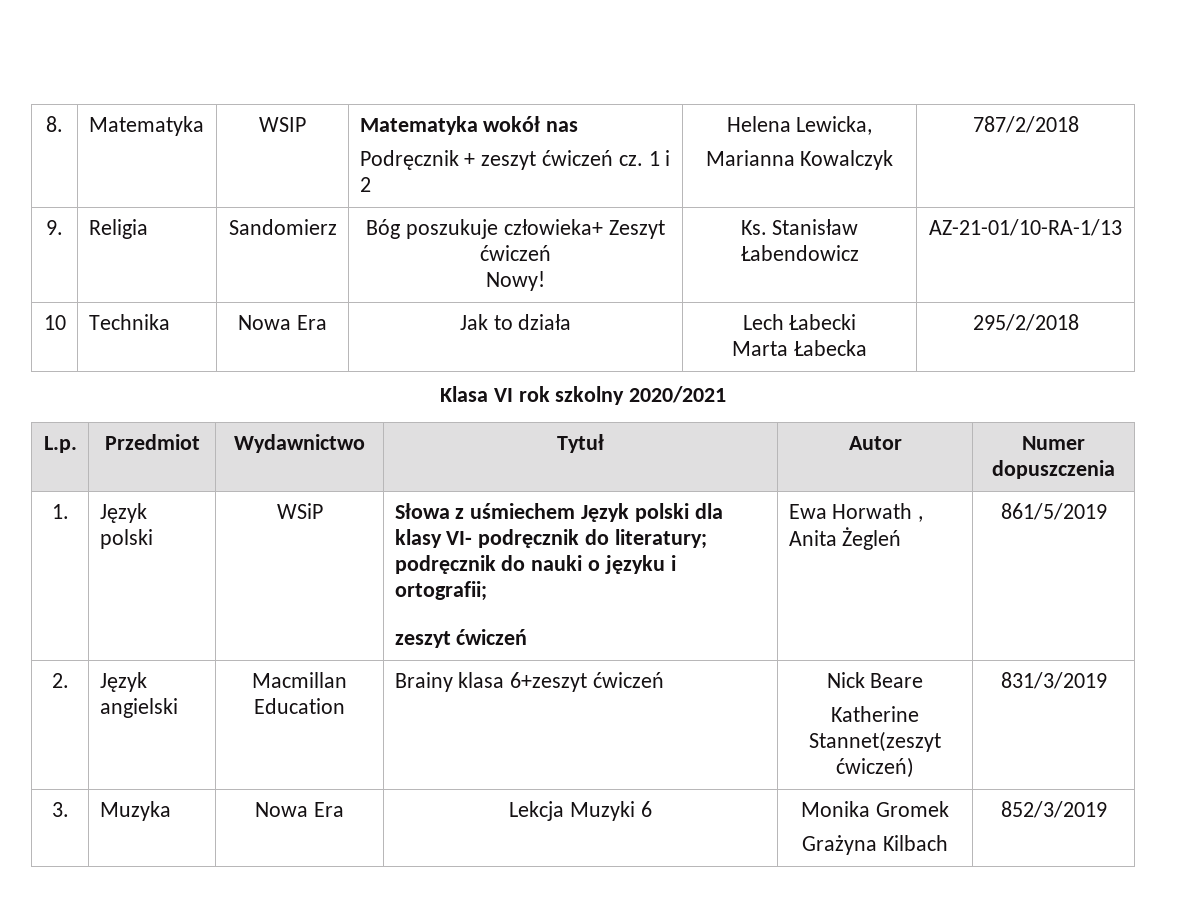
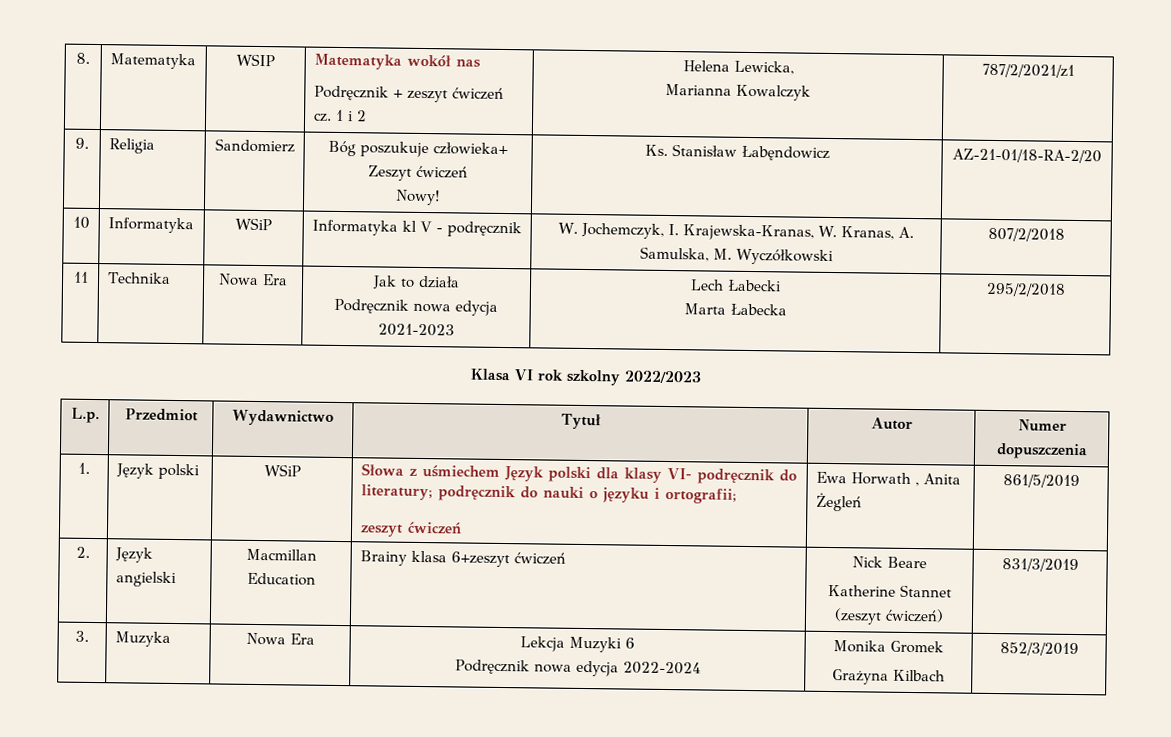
  8. | Matematyka | WSIP | Matematyka wokół nas
  Podręcznik + zeszyt ćwiczeń cz. 1 i 2 | Helena Lewicka,
- Marianna Kowalczyk | 787/2/2018
+ Marianna Kowalczyk | 787/2/2021/z1
  9. | Religia | Sandomierz | Bóg poszukuje człowieka+ Zeszyt ćwiczeń
- Nowy! | Ks. Stanisław Łabendowicz | AZ-21-01/10-RA-1/13
+ Nowy! | Ks. Stanisław Łabęndowicz | AZ-21-01/18-RA-2/20
- 10 | Technika | Nowa Era | Jak to działa | Lech Łabecki
+ 10 | Informatyka | WSiP | Informatyka kl V - podręcznik | W. Jochemczyk, I. Krajewska-Kranas, W. Kranas, A. Samulska, M. Wyczółkowski | 807/2/2018
+ 11 | Technika | Nowa Era | Jak to działa
+ Podręcznik nowa edycja 2021-2023 | Lech Łabecki
- Klasa VI rok szkolny 2020/2021
+ Klasa VI rok szkolny 2022/2023
  2. | Język angielski | Macmillan Education | Brainy klasa 6+zeszyt ćwiczeń | Nick Beare
- Katherine Stannet(zeszyt ćwiczeń) | 831/3/2019
+ Katherine Stannet (zeszyt ćwiczeń) | 831/3/2019
- 3. | Muzyka | Nowa Era | Lekcja Muzyki 6 | Monika Gromek
+ 3. | Muzyka | Nowa Era | Lekcja Muzyki 6
+ Podręcznik nowa edycja 2022-2024 | Monika Gromek

